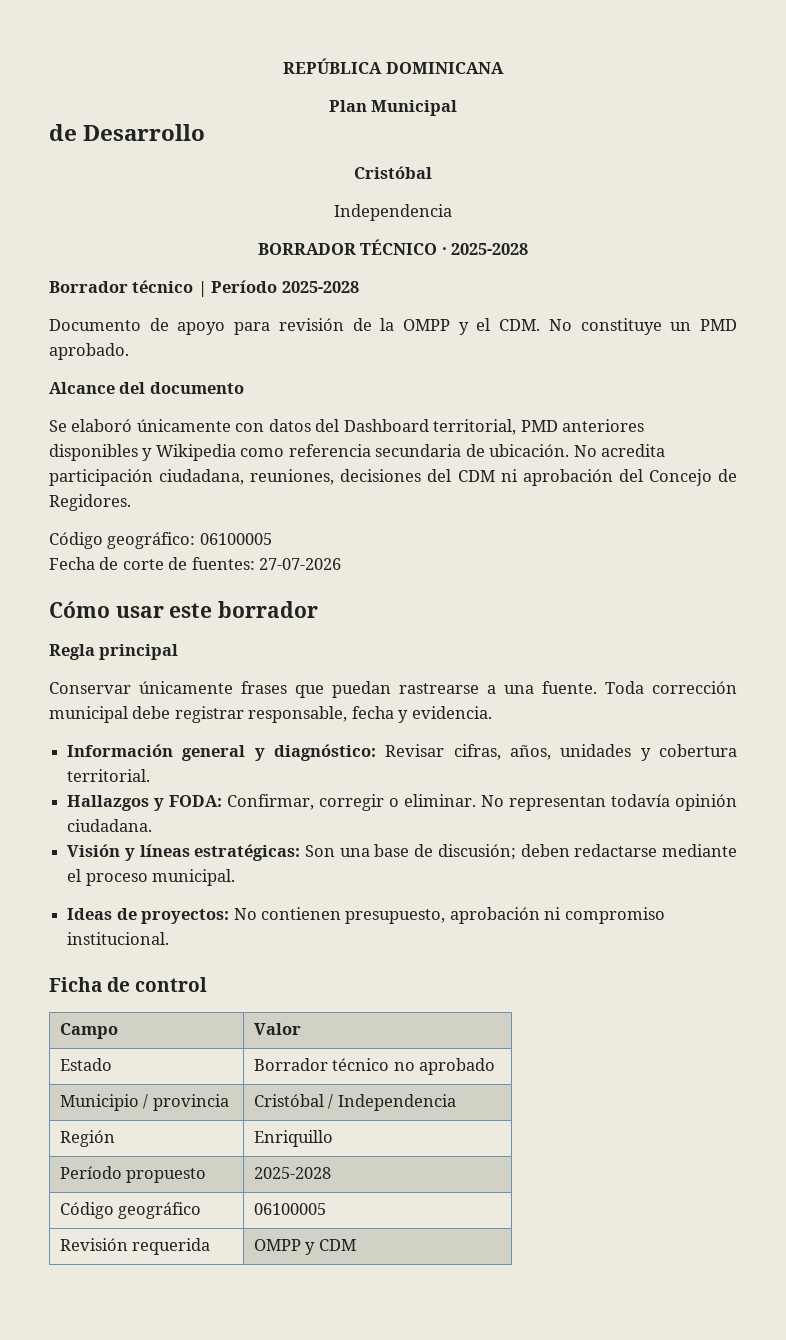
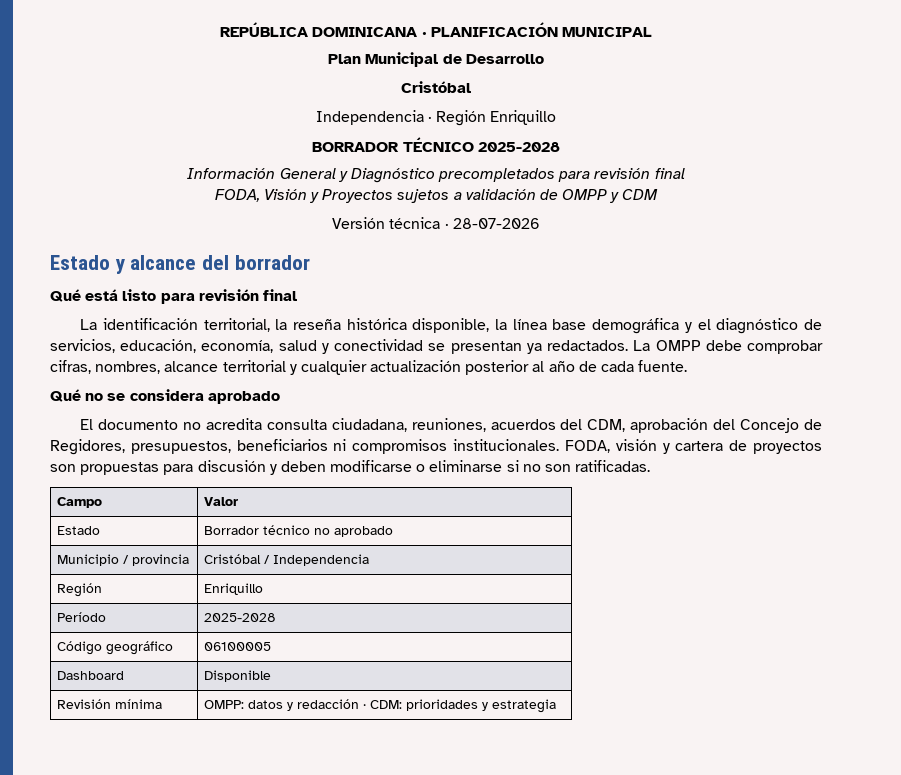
- REPÚBLICA DOMINICANA
+ REPÚBLICA DOMINICANA · PLANIFICACIÓN MUNICIPAL
- Plan Municipal
- de Desarrollo
+ Plan Municipal de Desarrollo
  Cristóbal
- Independencia
+ Independencia · Región Enriquillo
- BORRADOR TÉCNICO · 2025-2028
- Borrador técnico | Período 2025-2028
- Documento de apoyo para revisión de la OMPP y el CDM. No constituye un PMD aprobado.
- Alcance del documento
- Se elaboró únicamente con datos del Dashboard territorial, PMD anteriores disponibles y Wikipedia como referencia secundaria de ubicación. No acredita participación ciudadana, reuniones, decisiones del CDM ni aprobación del Concejo de Regidores.
- Código geográfico: 06100005
- Fecha de corte de fuentes: 27-07-2026
- Cómo usar este borrador
- Regla principal
- Conservar únicamente frases que puedan rastrearse a una fuente. Toda corrección municipal debe registrar responsable, fecha y evidencia.
- Información general y diagnóstico: Revisar cifras, años, unidades y cobertura territorial.
- Hallazgos y FODA: Confirmar, corregir o eliminar. No representan todavía opinión ciudadana.
- Visión y líneas estratégicas: Son una base de discusión; deben redactarse mediante el proceso municipal.
- Ideas de proyectos: No contienen presupuesto, aprobación ni compromiso institucional.
- Ficha de control
+ BORRADOR TÉCNICO 2025-2028
+ Información General y Diagnóstico precompletados para revisión final
+ FODA, Visión y Proyectos sujetos a validación de OMPP y CDM
+ Versión técnica · 28-07-2026
+ Estado y alcance del borrador
+ Qué está listo para revisión final
+ La identificación territorial, la reseña histórica disponible, la línea base demográfica y el diagnóstico de servicios, educación, economía, salud y conectividad se presentan ya redactados. La OMPP debe comprobar cifras, nombres, alcance territorial y cualquier actualización posterior al año de cada fuente.
+ Qué no se considera aprobado
+ El documento no acredita consulta ciudadana, reuniones, acuerdos del CDM, aprobación del Concejo de Regidores, presupuestos, beneficiarios ni compromisos institucionales. FODA, visión y cartera de proyectos son propuestas para discusión y deben modificarse o eliminarse si no son ratificadas.
- Período propuesto | 2025-2028
+ Período | 2025-2028
+ Dashboard | Disponible
- Revisión requerida | OMPP y CDM
+ Revisión mínima | OMPP: datos y redacción · CDM: prioridades y estrategia

